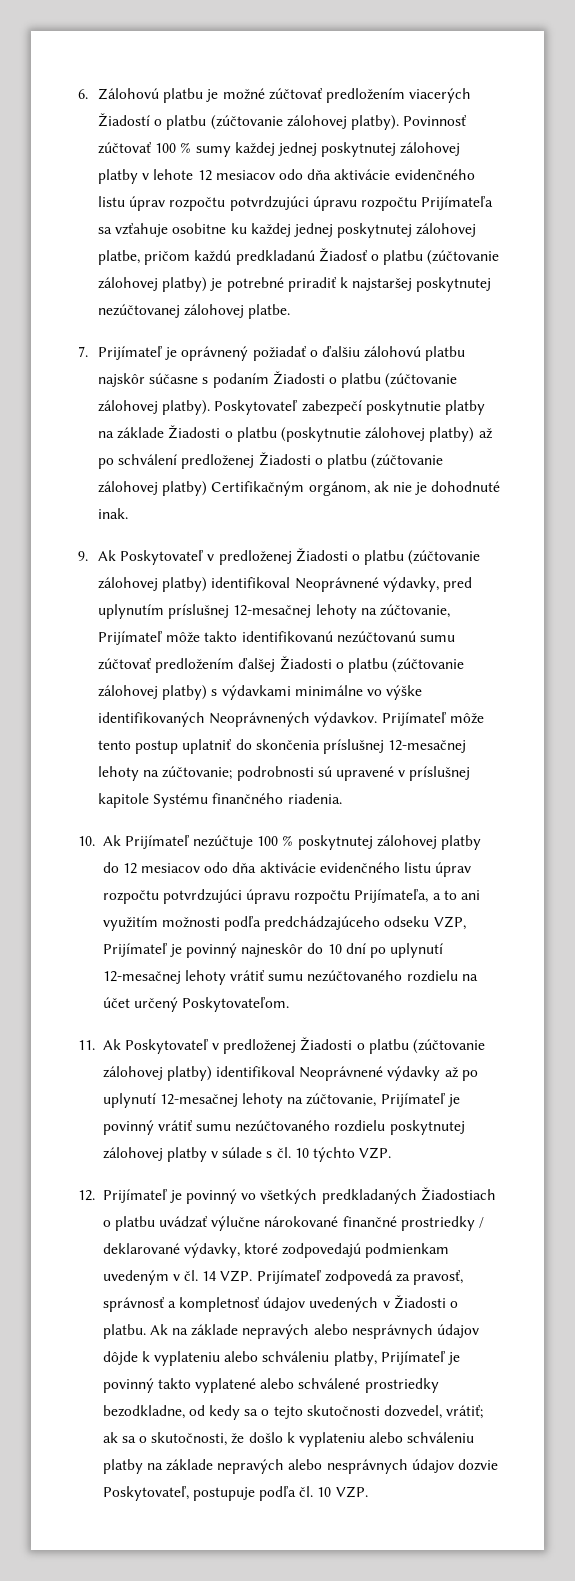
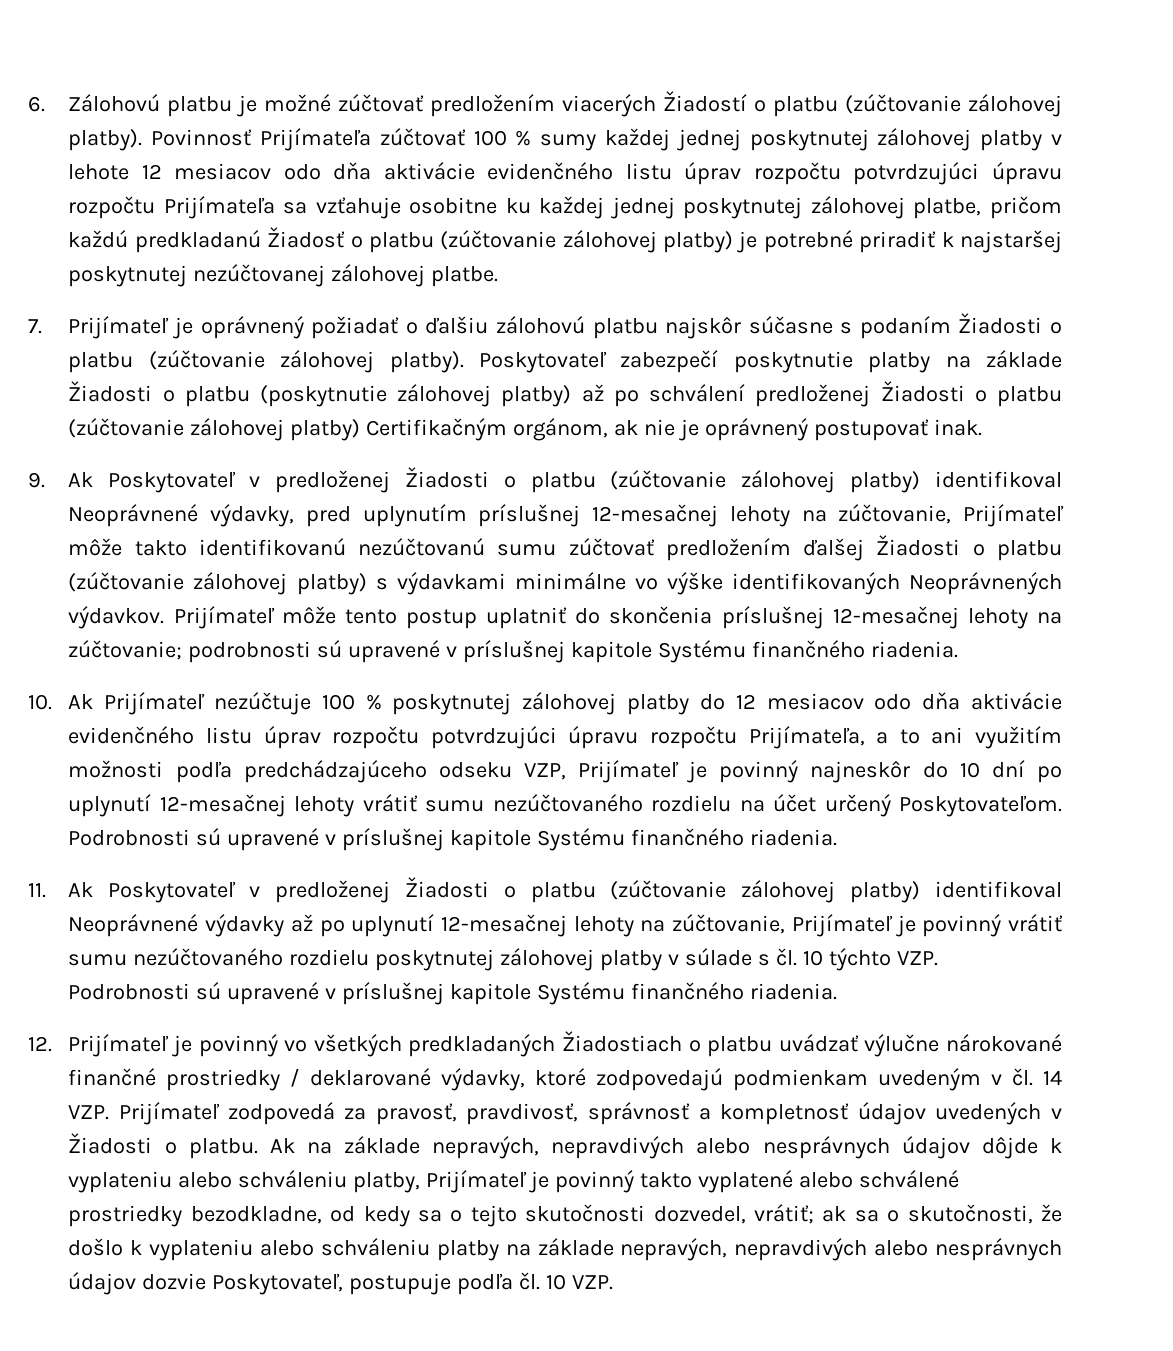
- Povinnosť zúčtovať 100 % sumy každej jednej poskytnutej zálohovej platby v lehote 12 mesiacov odo dňa aktivácie evidenčného listu úprav rozpočtu potvrdzujúci úpravu rozpočtu Prijímateľa sa vzťahuje osobitne ku každej jednej poskytnutej zálohovej platbe, pričom každú predkladanú Žiadosť o platbu (zúčtovanie zálohovej platby) je potrebné priradiť k najstaršej poskytnutej nezúčtovanej zálohovej platbe.
+ Povinnosť Prijímateľa zúčtovať 100 % sumy každej jednej poskytnutej zálohovej platby v lehote 12 mesiacov odo dňa aktivácie evidenčného listu úprav rozpočtu potvrdzujúci úpravu rozpočtu Prijímateľa sa vzťahuje osobitne ku každej jednej poskytnutej zálohovej platbe, pričom každú predkladanú Žiadosť o platbu (zúčtovanie zálohovej platby) je potrebné priradiť k najstaršej poskytnutej nezúčtovanej zálohovej platbe.
- Poskytovateľ zabezpečí poskytnutie platby na základe Žiadosti o platbu (poskytnutie zálohovej platby) až po schválení predloženej Žiadosti o platbu (zúčtovanie zálohovej platby) Certifikačným orgánom, ak nie je dohodnuté inak.
+ Poskytovateľ zabezpečí poskytnutie platby na základe Žiadosti o platbu (poskytnutie zálohovej platby) až po schválení predloženej Žiadosti o platbu (zúčtovanie zálohovej platby) Certifikačným orgánom, ak nie je oprávnený postupovať inak.
- 10. Ak Prijímateľ nezúčtuje 100 % poskytnutej zálohovej platby do 12 mesiacov odo dňa aktivácie evidenčného listu úprav rozpočtu potvrdzujúci úpravu rozpočtu Prijímateľa, a to ani využitím možnosti podľa predchádzajúceho odseku VZP, Prijímateľ je povinný najneskôr do 10 dní po uplynutí 12-mesačnej lehoty vrátiť sumu nezúčtovaného rozdielu na účet určený Poskytovateľom.
+ 10. Ak Prijímateľ nezúčtuje 100 % poskytnutej zálohovej platby do 12 mesiacov odo dňa aktivácie evidenčného listu úprav rozpočtu potvrdzujúci úpravu rozpočtu Prijímateľa, a to ani využitím možnosti podľa predchádzajúceho odseku VZP, Prijímateľ je povinný najneskôr do 10 dní po uplynutí 12-mesačnej lehoty vrátiť sumu nezúčtovaného rozdielu na účet určený Poskytovateľom. Podrobnosti sú upravené v príslušnej kapitole Systému finančného riadenia.
- 11. Ak Poskytovateľ v predloženej Žiadosti o platbu (zúčtovanie zálohovej platby) identifikoval Neoprávnené výdavky až po uplynutí 12-mesačnej lehoty na zúčtovanie, Prijímateľ je povinný vrátiť sumu nezúčtovaného rozdielu poskytnutej zálohovej platby v súlade s čl. 10 týchto VZP.
+ 11. Ak Poskytovateľ v predloženej Žiadosti o platbu (zúčtovanie zálohovej platby) identifikoval Neoprávnené výdavky až po uplynutí 12-mesačnej lehoty na zúčtovanie, Prijímateľ je povinný vrátiť sumu nezúčtovaného rozdielu poskytnutej zálohovej platby v súlade s čl. 10 týchto VZP. Podrobnosti sú upravené v príslušnej kapitole Systému finančného riadenia.
- 12. Prijímateľ je povinný vo všetkých predkladaných Žiadostiach o platbu uvádzať výlučne nárokované finančné prostriedky / deklarované výdavky, ktoré zodpovedajú podmienkam uvedeným v čl. 14 VZP. Prijímateľ zodpovedá za pravosť, správnosť a kompletnosť údajov uvedených v Žiadosti o platbu.
+ 12. Prijímateľ je povinný vo všetkých predkladaných Žiadostiach o platbu uvádzať výlučne nárokované finančné prostriedky / deklarované výdavky, ktoré zodpovedajú podmienkam uvedeným v čl. 14 VZP. Prijímateľ zodpovedá za pravosť, pravdivosť, správnosť a kompletnosť údajov uvedených v Žiadosti o platbu.
- Ak na základe nepravých alebo nesprávnych údajov dôjde k vyplateniu alebo schváleniu platby, Prijímateľ je povinný takto vyplatené alebo schválené prostriedky bezodkladne, od kedy sa o tejto skutočnosti dozvedel, vrátiť; ak sa o skutočnosti, že došlo k vyplateniu alebo schváleniu platby na základe nepravých alebo nesprávnych údajov dozvie Poskytovateľ, postupuje podľa čl. 10 VZP.
+ Ak na základe nepravých, nepravdivých alebo nesprávnych údajov dôjde k vyplateniu alebo schváleniu platby, Prijímateľ je povinný takto vyplatené alebo schválené prostriedky bezodkladne, od kedy sa o tejto skutočnosti dozvedel, vrátiť; ak sa o skutočnosti, že došlo k vyplateniu alebo schváleniu platby na základe nepravých, nepravdivých alebo nesprávnych údajov dozvie Poskytovateľ, postupuje podľa čl. 10 VZP.

